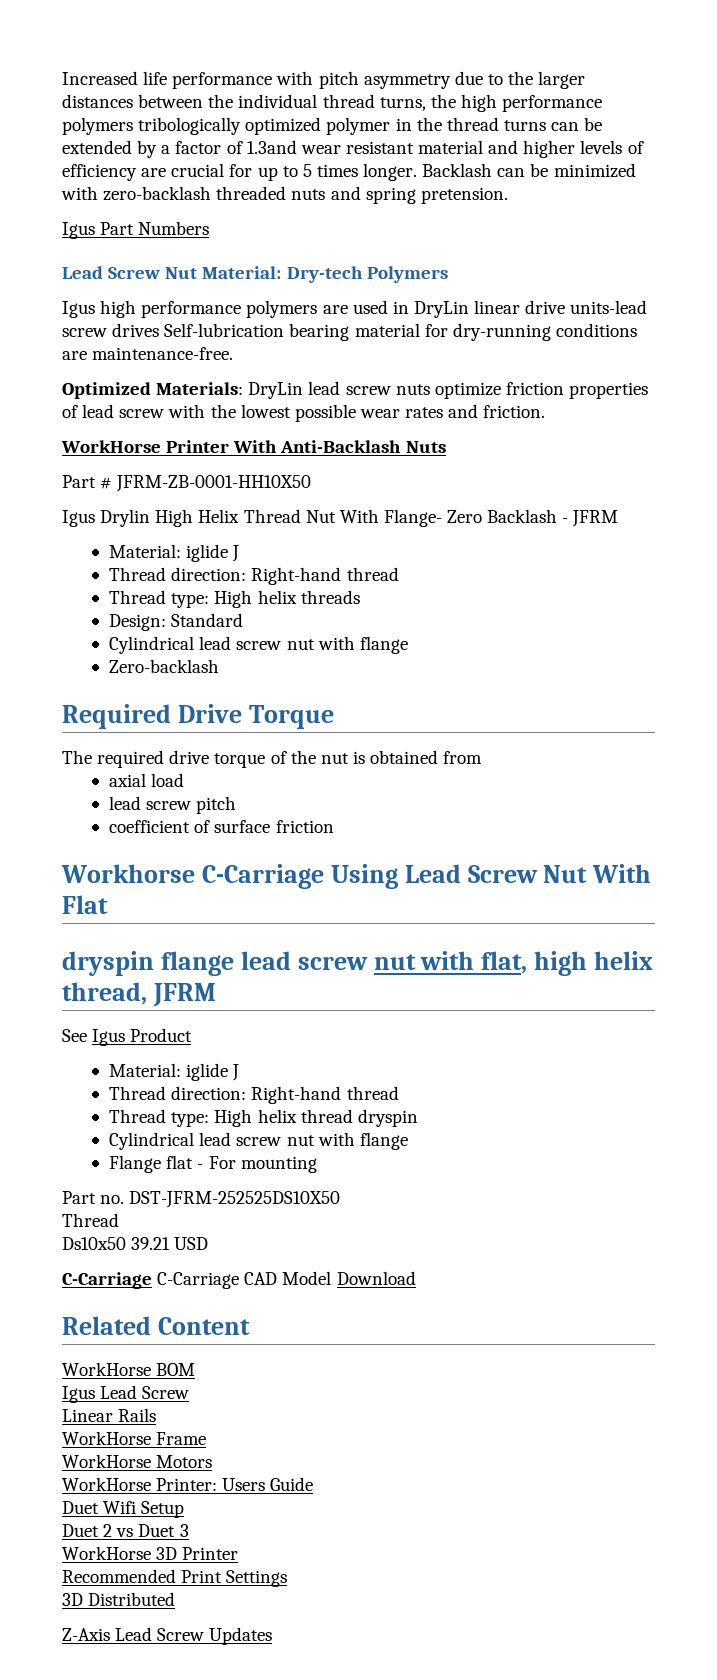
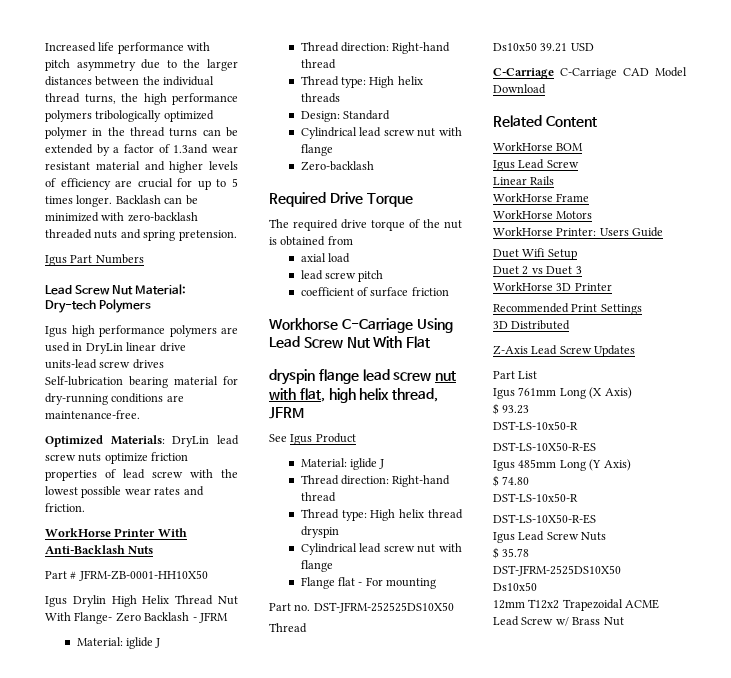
+ Part List
+ Igus 761mm Long (X Axis)
+ $ 93.23
+ DST-LS-10x50-R
+ DST-LS-10X50-R-ES
+ Igus 485mm Long (Y Axis)
+ $ 74.80
+ DST-LS-10x50-R
+ DST-LS-10X50-R-ES
+ Igus Lead Screw Nuts
+ $ 35.78
+ DST-JFRM-2525DS10X50
+ Ds10x50
+ 12mm T12x2 Trapezoidal ACME Lead Screw w/ Brass Nut

